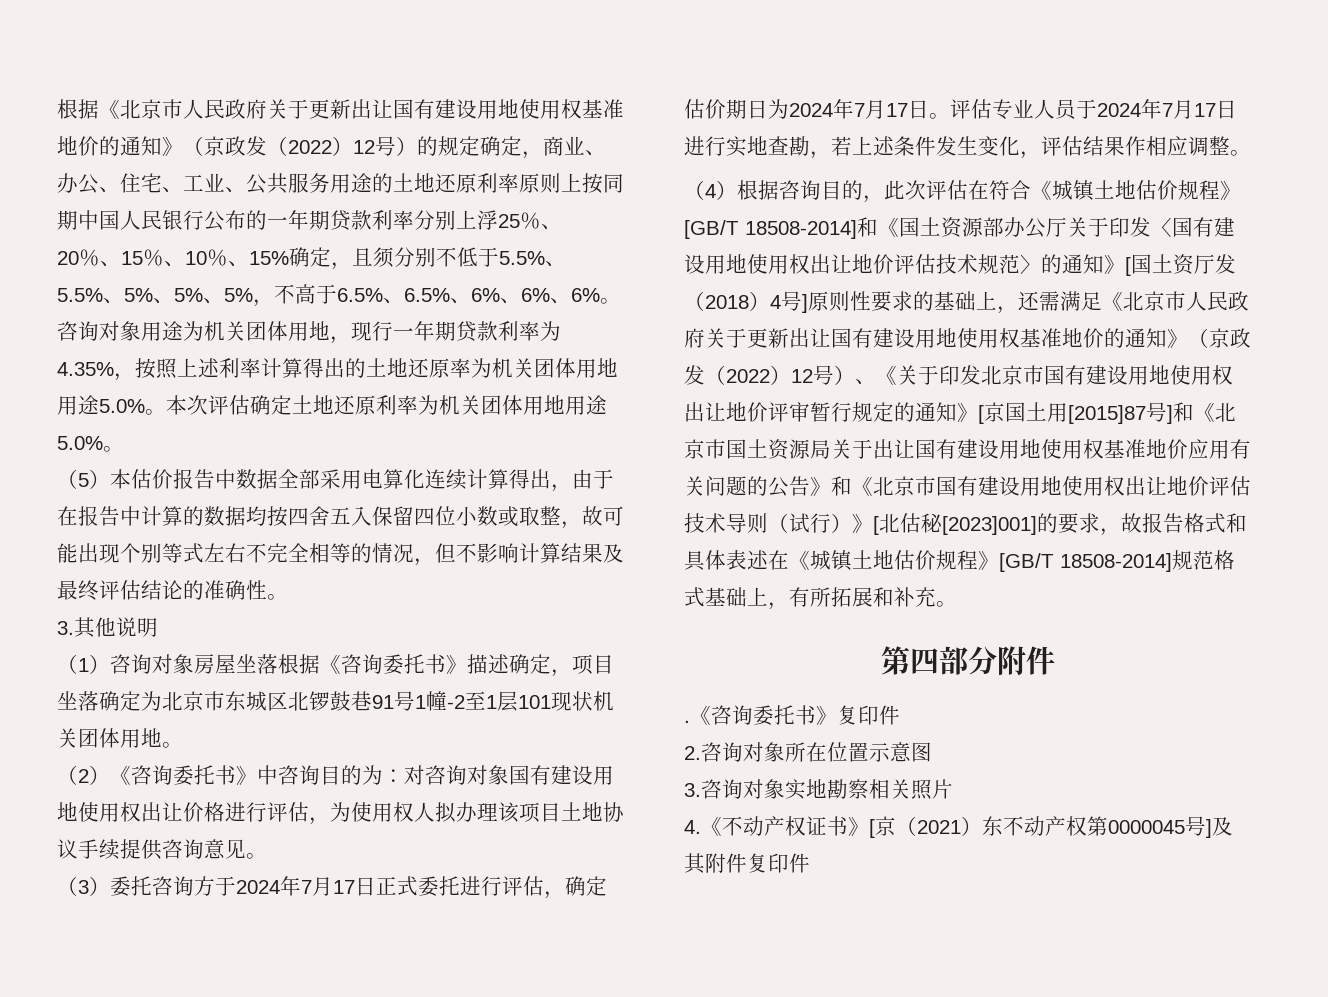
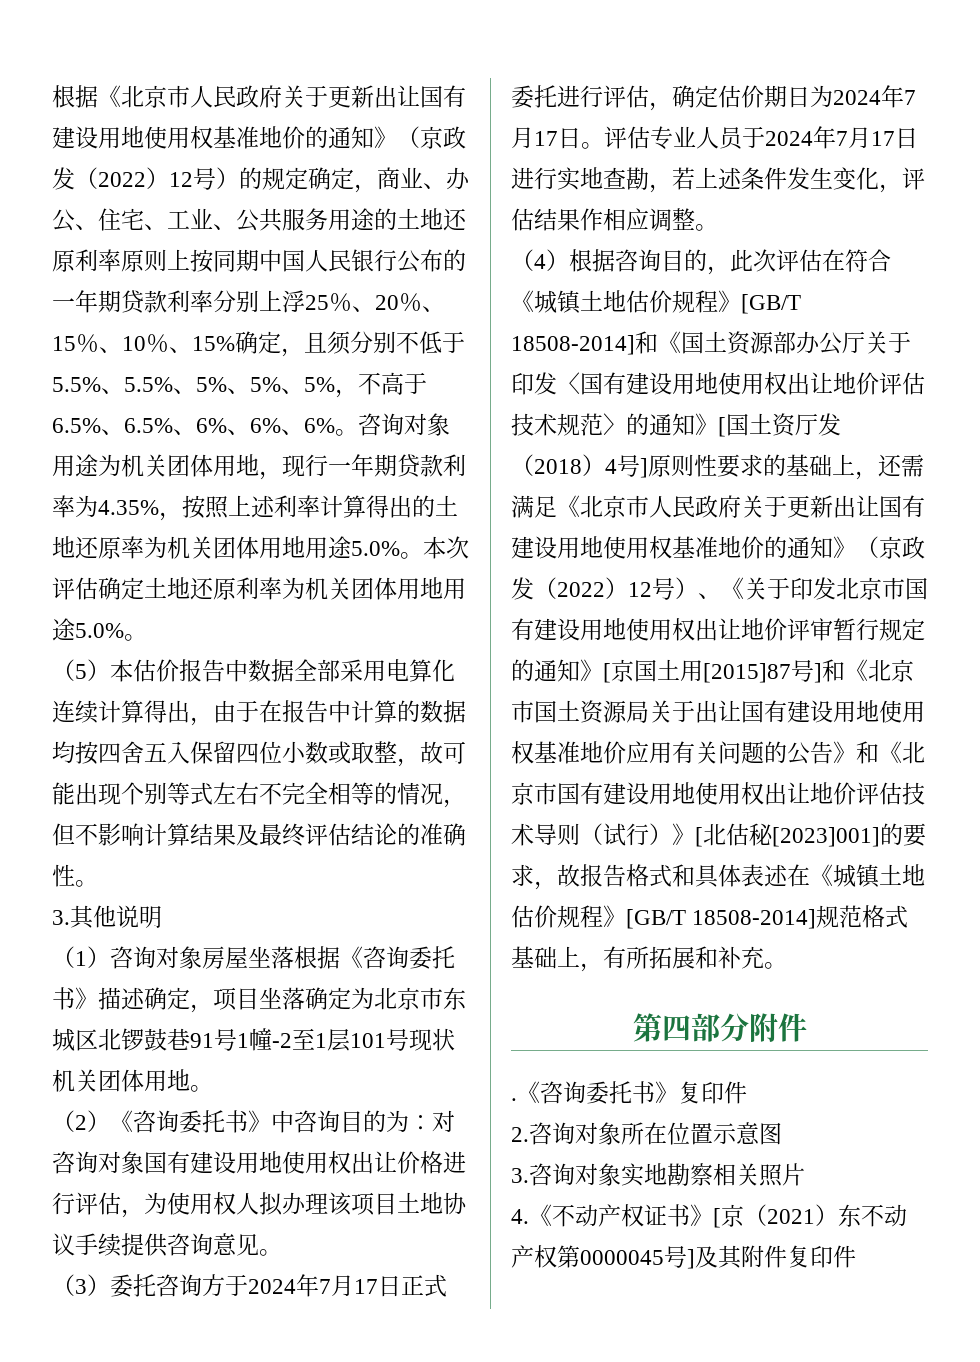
- （1）咨询对象房屋坐落根据《咨询委托书》描述确定，项目坐落确定为北京市东城区北锣鼓巷91号1幢-2至1层101现状机关团体用地。
+ （1）咨询对象房屋坐落根据《咨询委托书》描述确定，项目坐落确定为北京市东城区北锣鼓巷91号1幢-2至1层101号现状机关团体用地。

